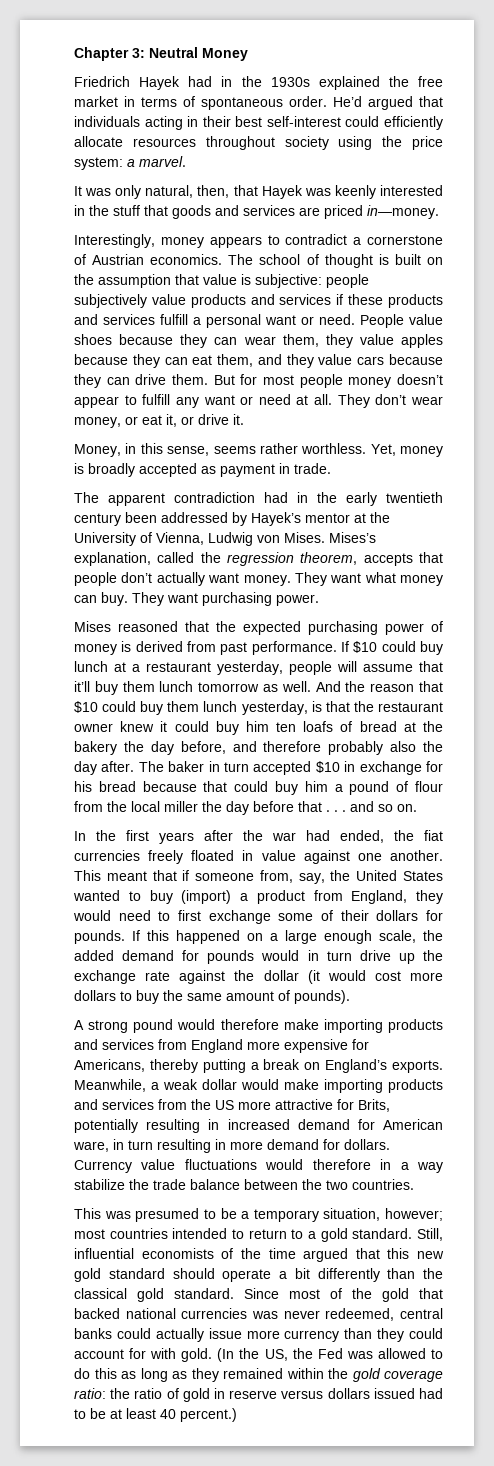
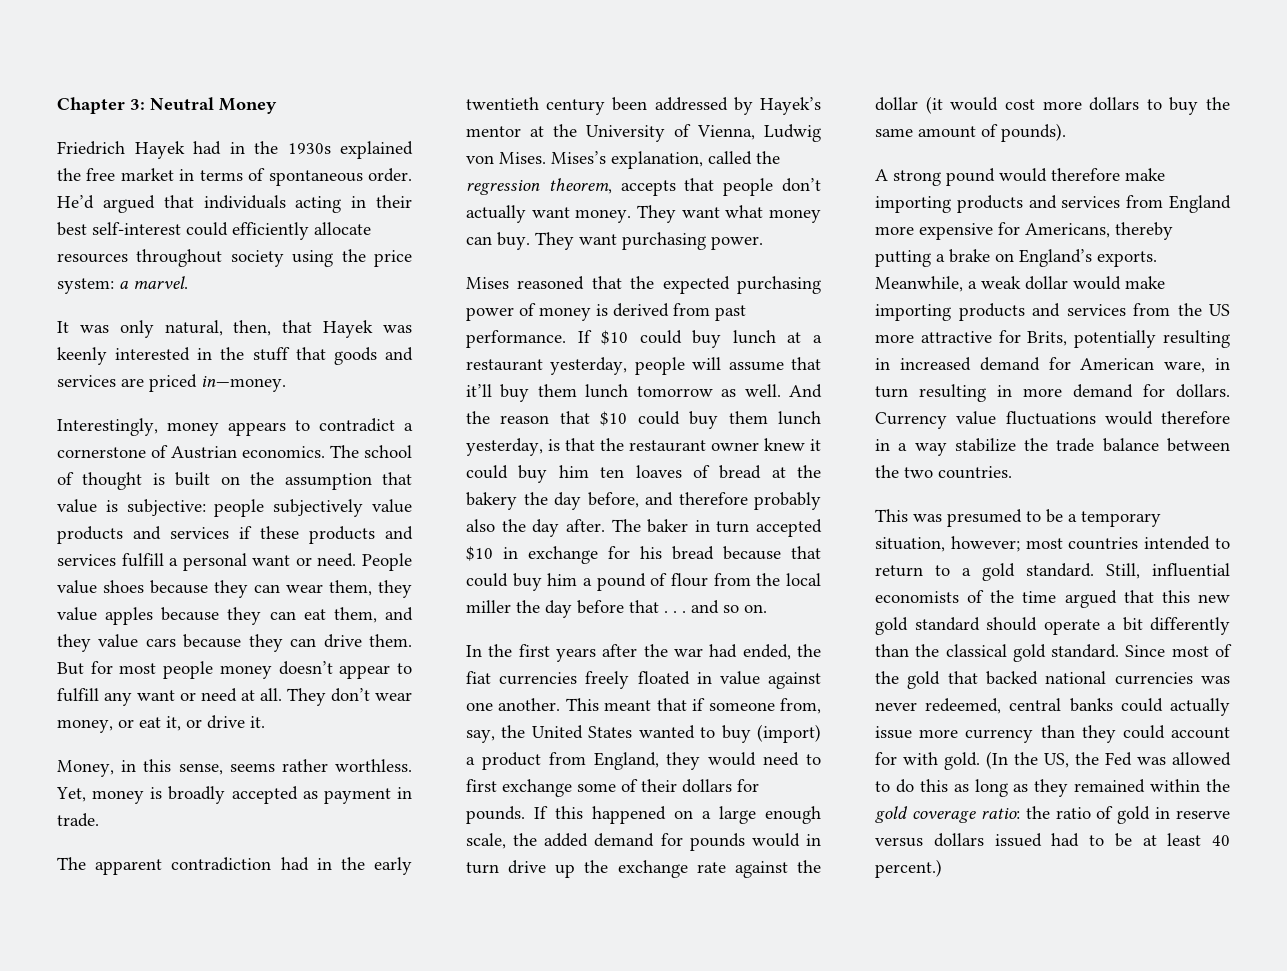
- And the reason that $10 could buy them lunch yesterday, is that the restaurant owner knew it could buy him ten loafs of bread at the bakery the day before, and therefore probably also the day after.
+ And the reason that $10 could buy them lunch yesterday, is that the restaurant owner knew it could buy him ten loaves of bread at the bakery the day before, and therefore probably also the day after.
- A strong pound would therefore make importing products and services from England more expensive for Americans, thereby putting a break on England’s exports.
+ A strong pound would therefore make importing products and services from England more expensive for Americans, thereby putting a brake on England’s exports.

